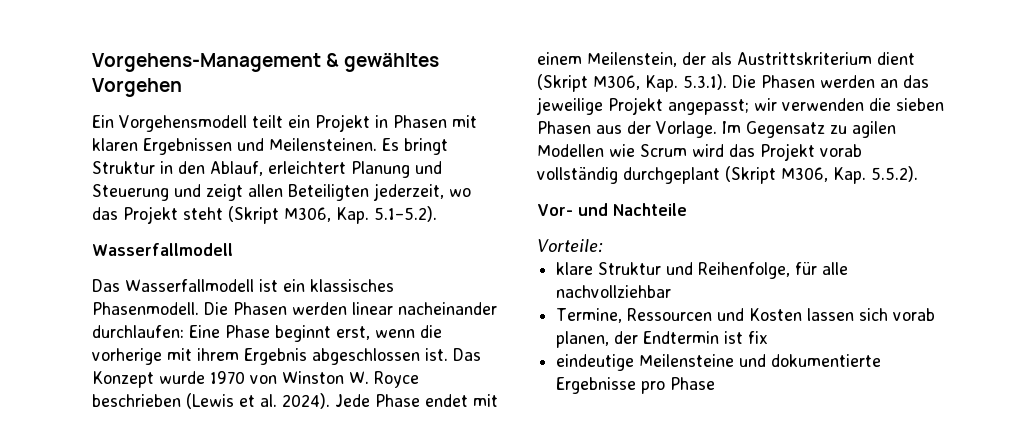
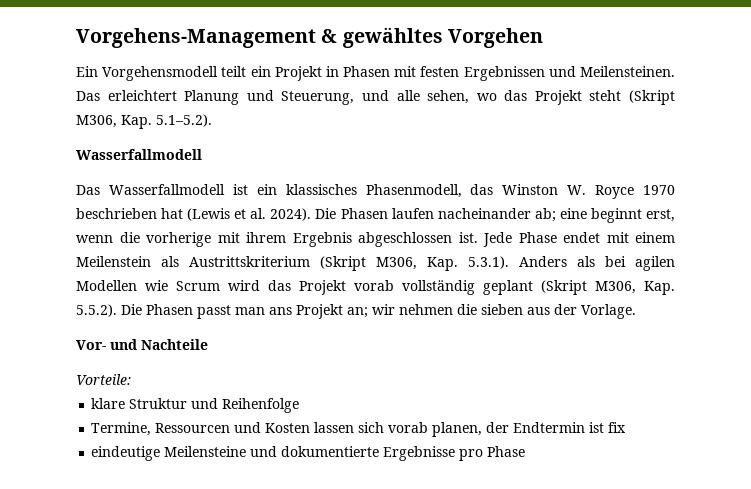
- Ein Vorgehensmodell teilt ein Projekt in Phasen mit klaren Ergebnissen und Meilensteinen.
+ Ein Vorgehensmodell teilt ein Projekt in Phasen mit festen Ergebnissen und Meilensteinen.
- Es bringt Struktur in den Ablauf, erleichtert Planung und Steuerung und zeigt allen Beteiligten jederzeit, wo das Projekt steht (Skript M306, Kap. 5.1–5.2).
+ Das erleichtert Planung und Steuerung, und alle sehen, wo das Projekt steht (Skript M306, Kap. 5.1–5.2).
- Das Wasserfallmodell ist ein klassisches Phasenmodell. Die Phasen werden linear nacheinander durchlaufen: Eine Phase beginnt erst, wenn die vorherige mit ihrem Ergebnis abgeschlossen ist.
+ Das Wasserfallmodell ist ein klassisches Phasenmodell, das Winston W. Royce 1970 beschrieben hat (Lewis et al. 2024). Die Phasen laufen nacheinander ab; eine beginnt erst, wenn die vorherige mit ihrem Ergebnis abgeschlossen ist.
- Das Konzept wurde 1970 von Winston W. Royce beschrieben (Lewis et al. 2024).
- Jede Phase endet mit einem Meilenstein, der als Austrittskriterium dient (Skript M306, Kap. 5.3.1). Die Phasen werden an das jeweilige Projekt angepasst; wir verwenden die sieben Phasen aus der Vorlage. Im Gegensatz zu agilen Modellen wie Scrum wird das Projekt vorab vollständig durchgeplant (Skript M306, Kap. 5.5.2).
+ Jede Phase endet mit einem Meilenstein als Austrittskriterium (Skript M306, Kap. 5.3.1). Anders als bei agilen Modellen wie Scrum wird das Projekt vorab vollständig geplant (Skript M306, Kap. 5.5.2). Die Phasen passt man ans Projekt an; wir nehmen die sieben aus der Vorlage.
- klare Struktur und Reihenfolge, für alle nachvollziehbar
+ klare Struktur und Reihenfolge

